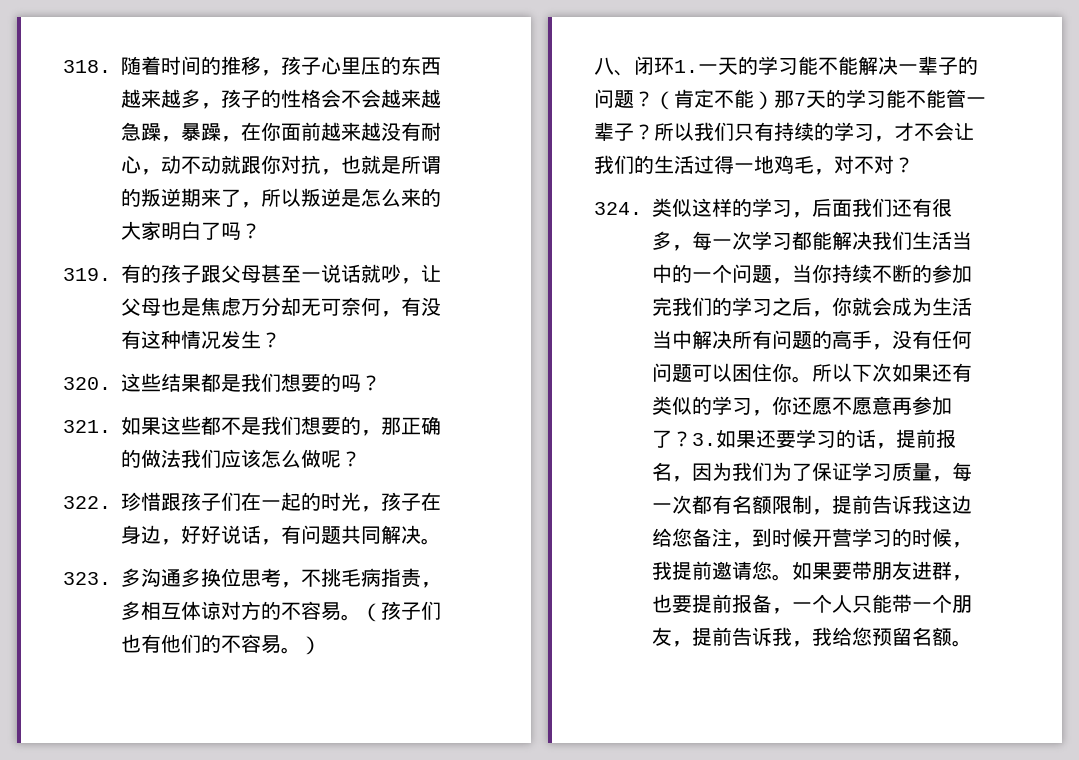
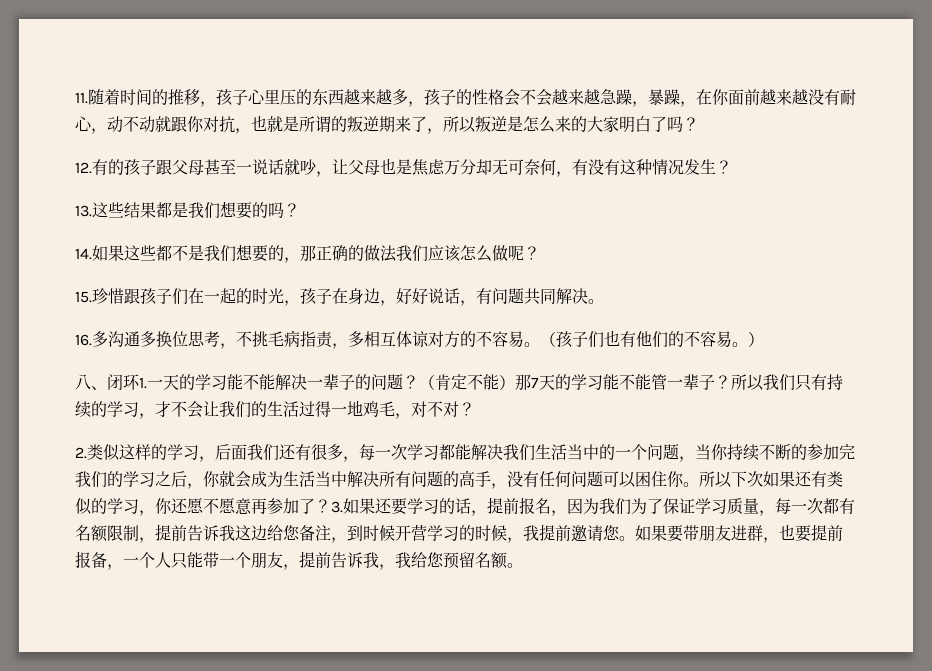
- 318.随着时间的推移，孩子心里压的东西越来越多，孩子的性格会不会越来越急躁，暴躁，在你面前越来越没有耐心，动不动就跟你对抗，也就是所谓的叛逆期来了，所以叛逆是怎么来的大家明白了吗？
+ 11.随着时间的推移，孩子心里压的东西越来越多，孩子的性格会不会越来越急躁，暴躁，在你面前越来越没有耐心，动不动就跟你对抗，也就是所谓的叛逆期来了，所以叛逆是怎么来的大家明白了吗？
- 319.有的孩子跟父母甚至一说话就吵，让父母也是焦虑万分却无可奈何，有没有这种情况发生？
+ 12.有的孩子跟父母甚至一说话就吵，让父母也是焦虑万分却无可奈何，有没有这种情况发生？
- 320.这些结果都是我们想要的吗？
+ 13.这些结果都是我们想要的吗？
- 321.如果这些都不是我们想要的，那正确的做法我们应该怎么做呢？
+ 14.如果这些都不是我们想要的，那正确的做法我们应该怎么做呢？
- 322.珍惜跟孩子们在一起的时光，孩子在身边，好好说话，有问题共同解决。
+ 15.珍惜跟孩子们在一起的时光，孩子在身边，好好说话，有问题共同解决。
- 323.多沟通多换位思考，不挑毛病指责，多相互体谅对方的不容易。
+ 16.多沟通多换位思考，不挑毛病指责，多相互体谅对方的不容易。
- 324.类似这样的学习，后面我们还有很多，每一次学习都能解决我们生活当中的一个问题，当你持续不断的参加完我们的学习之后，你就会成为生活当中解决所有问题的高手，没有任何问题可以困住你。
+ 2.类似这样的学习，后面我们还有很多，每一次学习都能解决我们生活当中的一个问题，当你持续不断的参加完我们的学习之后，你就会成为生活当中解决所有问题的高手，没有任何问题可以困住你。

